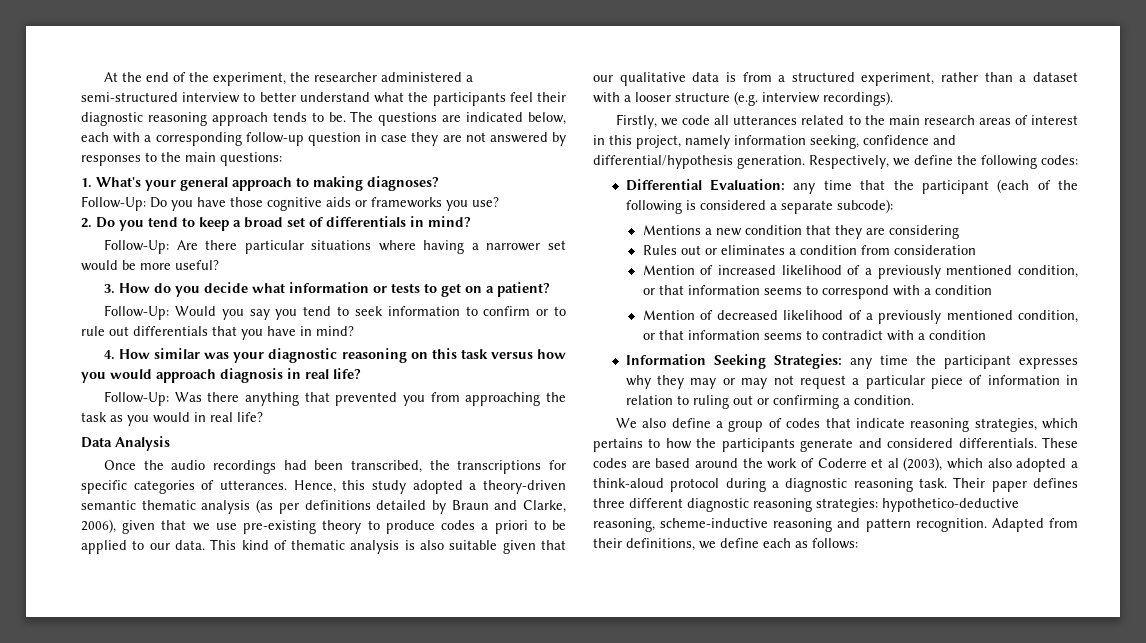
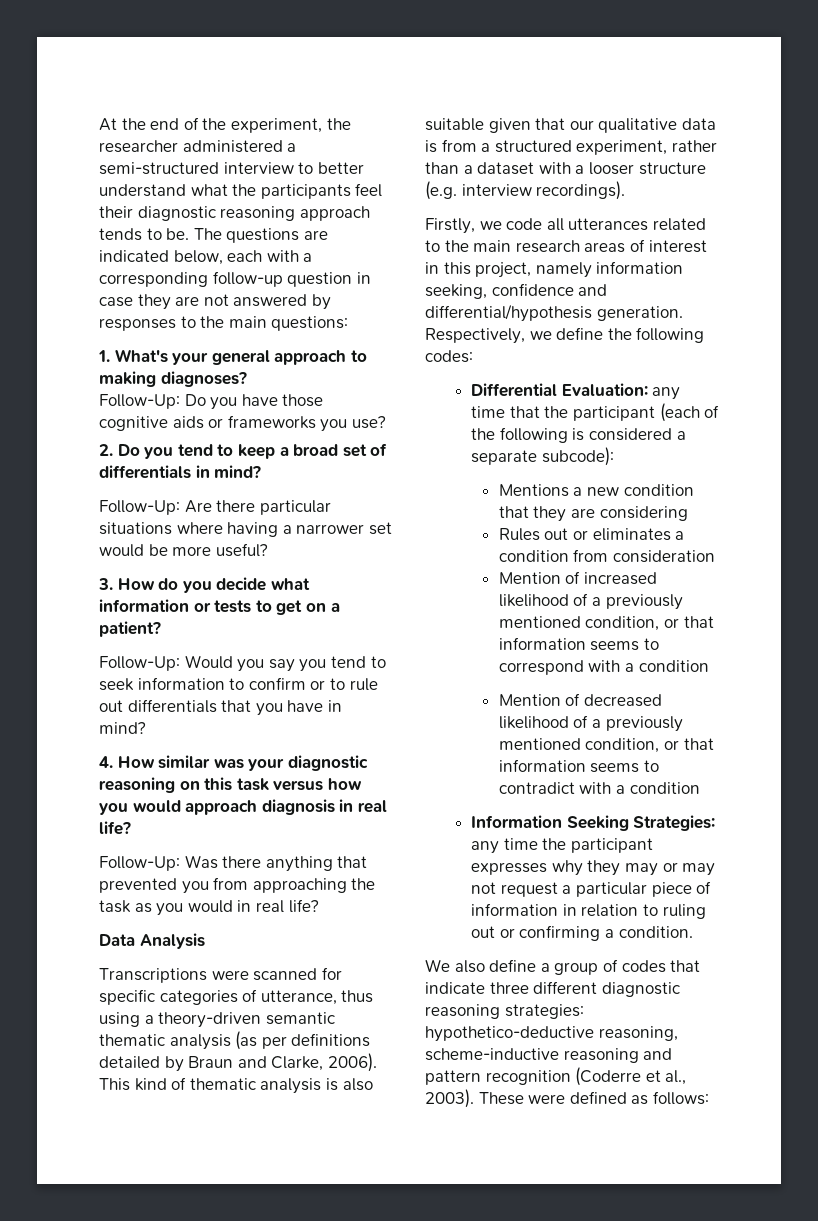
- Once the audio recordings had been transcribed, the transcriptions for specific categories of utterances. Hence, this study adopted a theory-driven semantic thematic analysis (as per definitions detailed by Braun and Clarke, 2006), given that we use pre-existing theory to produce codes a priori to be applied to our data.
+ Transcriptions were scanned for specific categories of utterance, thus using a theory-driven semantic thematic analysis (as per definitions detailed by Braun and Clarke, 2006).
- We also define a group of codes that indicate reasoning strategies, which pertains to how the participants generate and considered differentials. These codes are based around the work of Coderre et al (2003), which also adopted a think-aloud protocol during a diagnostic reasoning task. Their paper defines three different diagnostic reasoning strategies: hypothetico-deductive reasoning, scheme-inductive reasoning and pattern recognition. Adapted from their definitions, we define each as follows:
+ We also define a group of codes that indicate three different diagnostic reasoning strategies: hypothetico-deductive reasoning, scheme-inductive reasoning and pattern recognition (Coderre et al., 2003). These were defined as follows:

